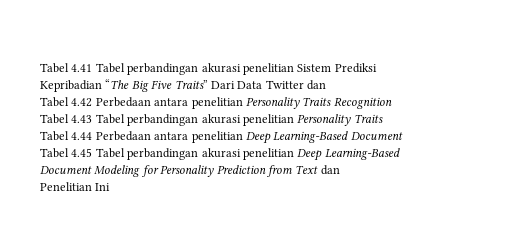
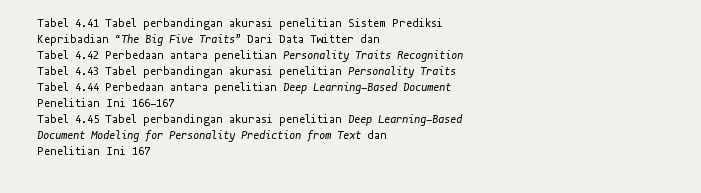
+ Penelitian Ini 166-167
- Penelitian Ini
+ Penelitian Ini 167

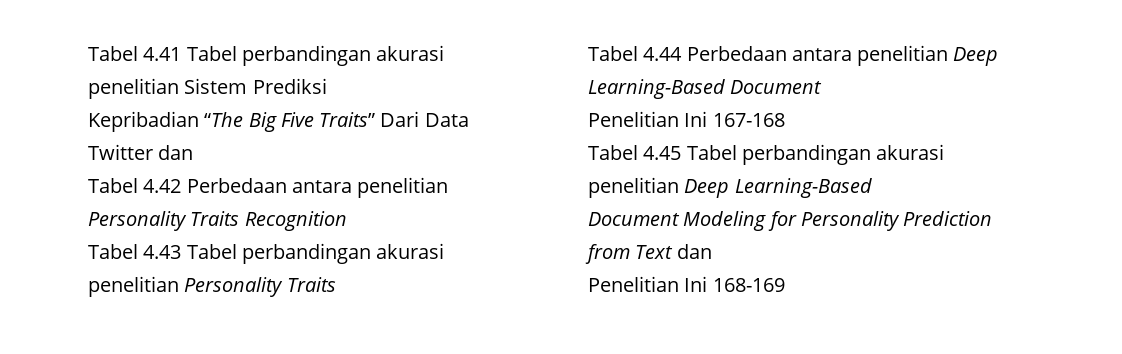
- Penelitian Ini 166-167
+ Penelitian Ini 167-168
- Penelitian Ini 167
+ Penelitian Ini 168-169

